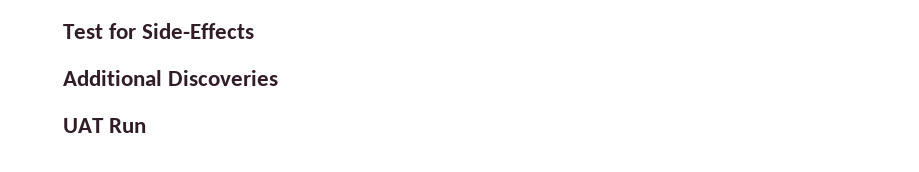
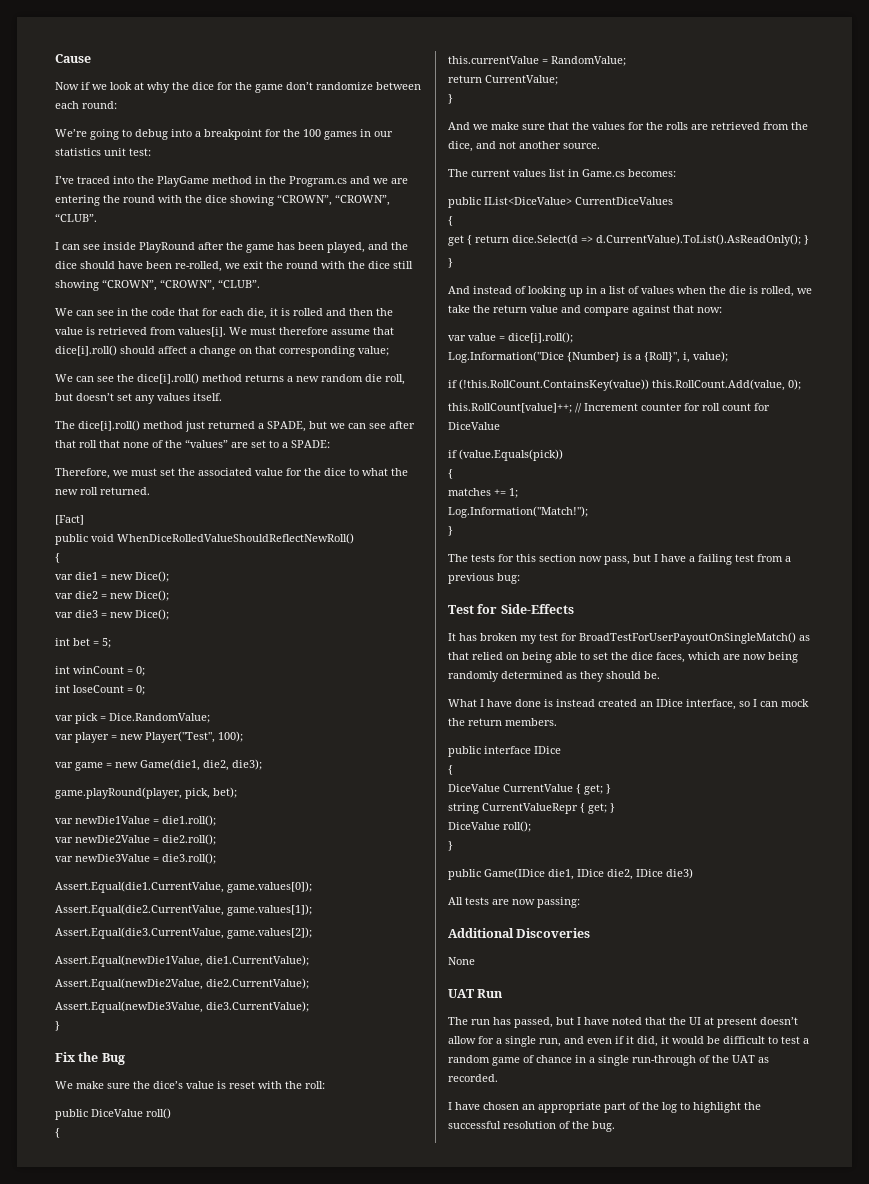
+ Cause
+ Now if we look at why the dice for the game don’t randomize between each round:
+ We’re going to debug into a breakpoint for the 100 games in our statistics unit test:
+ I’ve traced into the PlayGame method in the Program.cs and we are entering the round with the dice showing “CROWN”, “CROWN”, “CLUB”.
+ I can see inside PlayRound after the game has been played, and the dice should have been re-rolled, we exit the round with the dice still showing “CROWN”, “CROWN”, “CLUB”.
+ We can see in the code that for each die, it is rolled and then the value is retrieved from values[i]. We must therefore assume that dice[i].roll() should affect a change on that corresponding value;
+ We can see the dice[i].roll() method returns a new random die roll, but doesn’t set any values itself.
+ The dice[i].roll() method just returned a SPADE, but we can see after that roll that none of the “values” are set to a SPADE:
+ Therefore, we must set the associated value for the dice to what the new roll returned.
+ [Fact]
+ public void WhenDiceRolledValueShouldReflectNewRoll()
+ {
+ var die1 = new Dice();
+ var die2 = new Dice();
+ var die3 = new Dice();
+ int bet = 5;
+ int winCount = 0;
+ int loseCount = 0;
+ var pick = Dice.RandomValue;
+ var player = new Player("Test", 100);
+ var game = new Game(die1, die2, die3);
+ game.playRound(player, pick, bet);
+ var newDie1Value = die1.roll();
+ var newDie2Value = die2.roll();
+ var newDie3Value = die3.roll();
+ Assert.Equal(die1.CurrentValue, game.values[0]);
+ Assert.Equal(die2.CurrentValue, game.values[1]);
+ Assert.Equal(die3.CurrentValue, game.values[2]);
+ Assert.Equal(newDie1Value, die1.CurrentValue);
+ Assert.Equal(newDie2Value, die2.CurrentValue);
+ Assert.Equal(newDie3Value, die3.CurrentValue);
+ }
+ Fix the Bug
+ We make sure the dice’s value is reset with the roll:
+ public DiceValue roll()
+ {
+ this.currentValue = RandomValue;
+ return CurrentValue;
+ }
+ And we make sure that the values for the rolls are retrieved from the dice, and not another source.
+ The current values list in Game.cs becomes:
+ public IList<DiceValue> CurrentDiceValues
+ {
+ get { return dice.Select(d => d.CurrentValue).ToList().AsReadOnly(); }
+ }
+ And instead of looking up in a list of values when the die is rolled, we take the return value and compare against that now:
+ var value = dice[i].roll();
+ Log.Information("Dice {Number} is a {Roll}", i, value);
+ if (!this.RollCount.ContainsKey(value)) this.RollCount.Add(value, 0);
+ this.RollCount[value]++; // Increment counter for roll count for DiceValue
+ if (value.Equals(pick))
+ {
+ matches += 1;
+ Log.Information("Match!");
+ }
+ The tests for this section now pass, but I have a failing test from a previous bug:
  Test for Side-Effects
+ It has broken my test for BroadTestForUserPayoutOnSingleMatch() as that relied on being able to set the dice faces, which are now being randomly determined as they should be.
+ What I have done is instead created an IDice interface, so I can mock the return members.
+ public interface IDice
+ {
+ DiceValue CurrentValue { get; }
+ string CurrentValueRepr { get; }
+ DiceValue roll();
+ }
+ public Game(IDice die1, IDice die2, IDice die3)
+ All tests are now passing:
+ None
+ The run has passed, but I have noted that the UI at present doesn’t allow for a single run, and even if it did, it would be difficult to test a random game of chance in a single run-through of the UAT as recorded.
+ I have chosen an appropriate part of the log to highlight the successful resolution of the bug.

